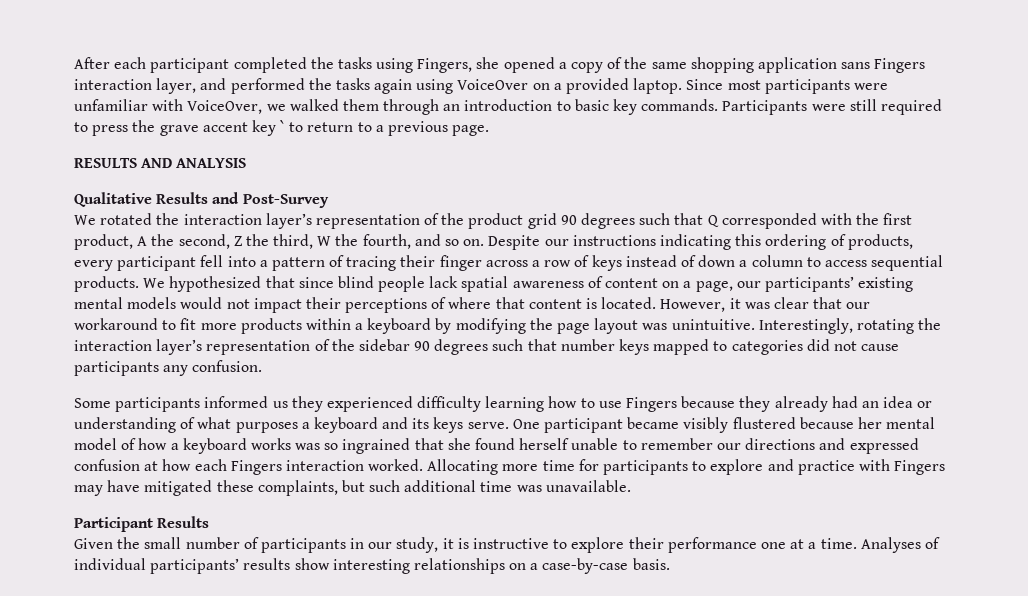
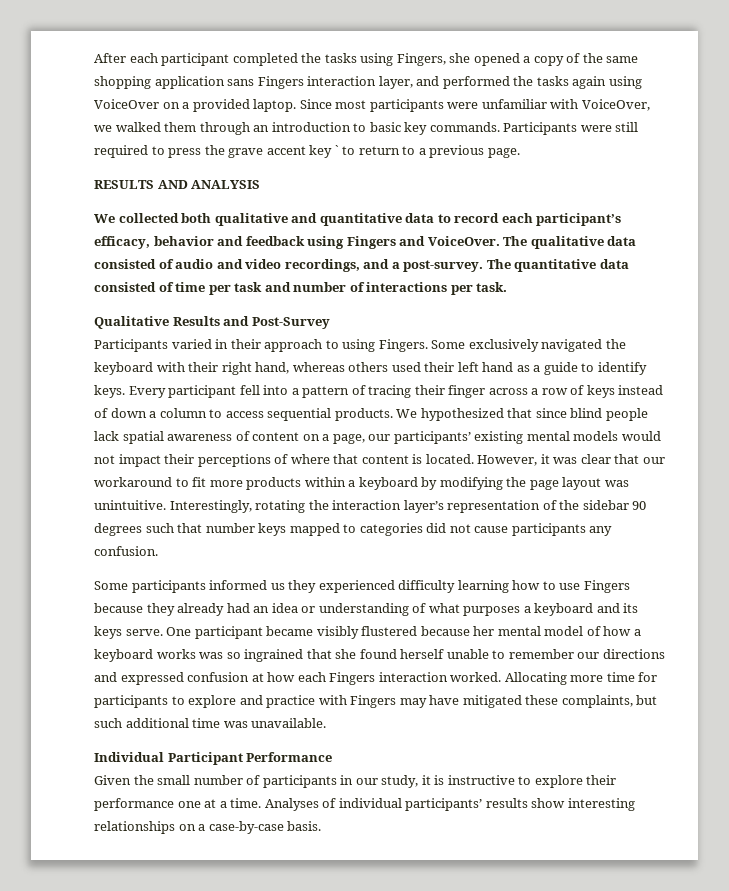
+ We collected both qualitative and quantitative data to record each participant’s efficacy, behavior and feedback using Fingers and VoiceOver. The qualitative data consisted of audio and video recordings, and a post-survey. The quantitative data consisted of time per task and number of interactions per task.
  Qualitative Results and Post-Survey
- We rotated the interaction layer’s representation of the product grid 90 degrees such that Q corresponded with the first product, A the second, Z the third, W the fourth, and so on. Despite our instructions indicating this ordering of products, every participant fell into a pattern of tracing their finger across a row of keys instead of down a column to access sequential products.
+ Participants varied in their approach to using Fingers. Some exclusively navigated the keyboard with their right hand, whereas others used their left hand as a guide to identify keys. Every participant fell into a pattern of tracing their finger across a row of keys instead of down a column to access sequential products.
- Participant Results
+ Individual Participant Performance

